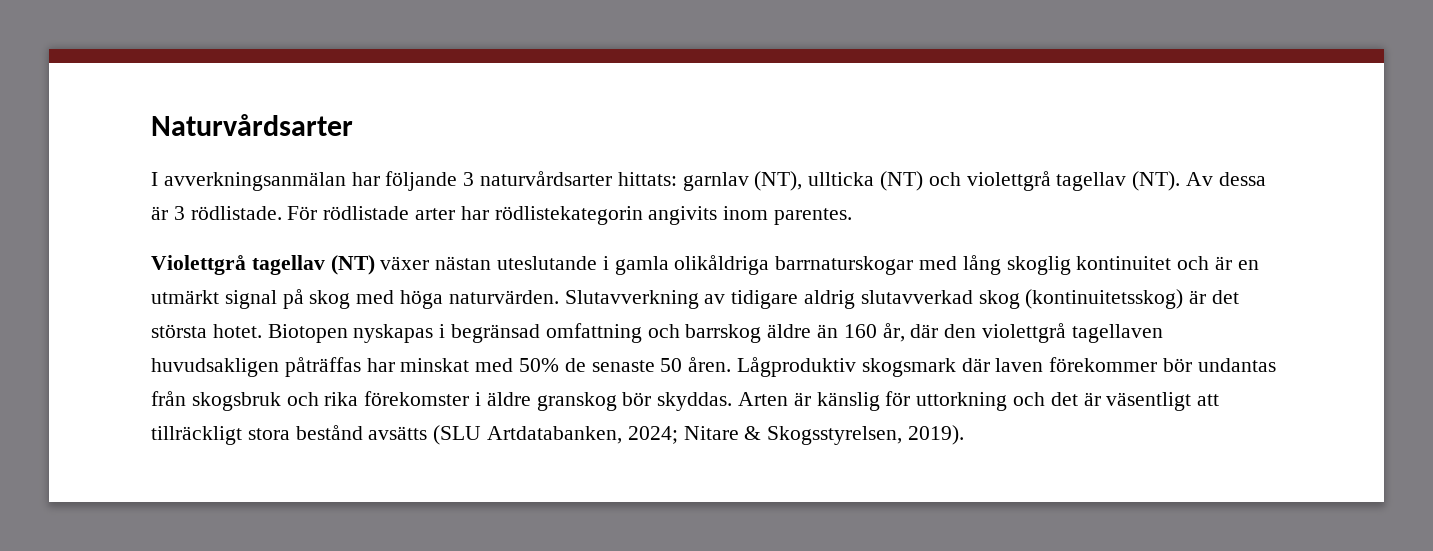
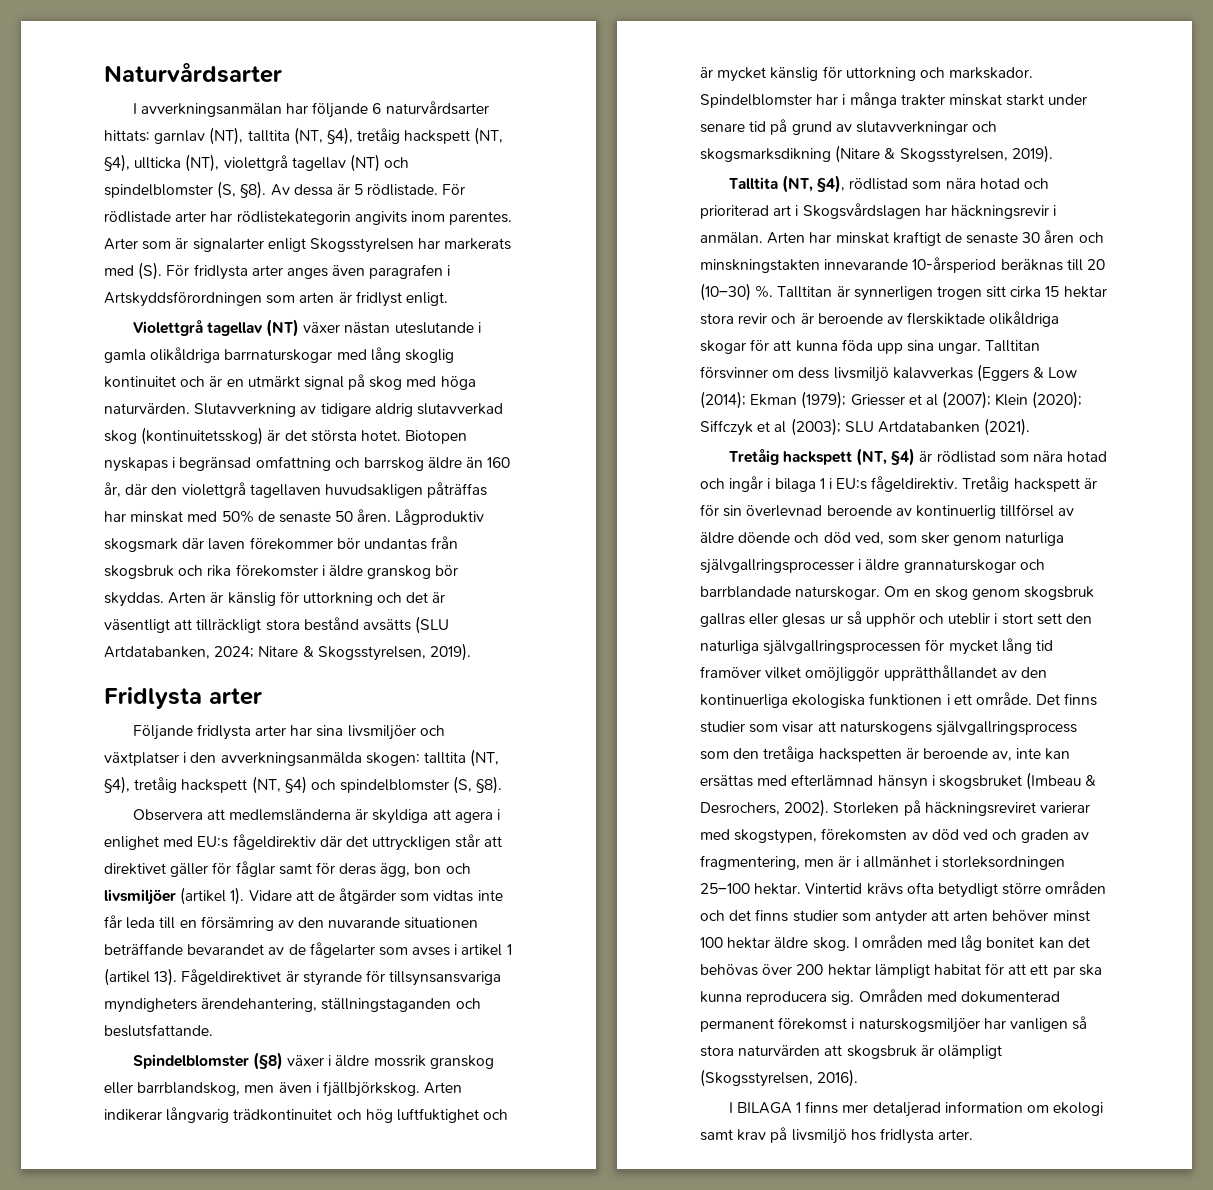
- I avverkningsanmälan har följande 3 naturvårdsarter hittats: garnlav (NT), ullticka (NT) och violettgrå tagellav (NT). Av dessa är 3 rödlistade.
+ I avverkningsanmälan har följande 6 naturvårdsarter hittats: garnlav (NT), talltita (NT, §4), tretåig hackspett (NT, §4), ullticka (NT), violettgrå tagellav (NT) och spindelblomster (S, §8). Av dessa är 5 rödlistade.
+ Arter som är signalarter enligt Skogsstyrelsen har markerats med (S). För fridlysta arter anges även paragrafen i Artskyddsförordningen som arten är fridlyst enligt.
+ Fridlysta arter
+ Följande fridlysta arter har sina livsmiljöer och växtplatser i den avverkningsanmälda skogen: talltita (NT, §4), tretåig hackspett (NT, §4) och spindelblomster (S, §8).
+ Observera att medlemsländerna är skyldiga att agera i enlighet med EU:s fågeldirektiv där det uttryckligen står att direktivet gäller för fåglar samt för deras ägg, bon och livsmiljöer (artikel 1). Vidare att de åtgärder som vidtas inte får leda till en försämring av den nuvarande situationen beträffande bevarandet av de fågelarter som avses i artikel 1 (artikel 13). Fågeldirektivet är styrande för tillsynsansvariga myndigheters ärendehantering, ställningstaganden och beslutsfattande.
+ Spindelblomster (§8) växer i äldre mossrik granskog eller barrblandskog, men även i fjällbjörkskog. Arten indikerar långvarig trädkontinuitet och hög luftfuktighet och är mycket känslig för uttorkning och markskador. Spindelblomster har i många trakter minskat starkt under senare tid på grund av slutavverkningar och skogsmarksdikning (Nitare & Skogsstyrelsen, 2019).
+ Talltita (NT, §4), rödlistad som nära hotad och prioriterad art i Skogsvårdslagen har häckningsrevir i anmälan. Arten har minskat kraftigt de senaste 30 åren och minskningstakten innevarande 10-årsperiod beräknas till 20 (10–30) %. Talltitan är synnerligen trogen sitt cirka 15 hektar stora revir och är beroende av flerskiktade olikåldriga skogar för att kunna föda upp sina ungar. Talltitan försvinner om dess livsmiljö kalavverkas (Eggers & Low (2014); Ekman (1979); Griesser et al (2007); Klein (2020); Siffczyk et al (2003); SLU Artdatabanken (2021).
+ Tretåig hackspett (NT, §4) är rödlistad som nära hotad och ingår i bilaga 1 i EU:s fågeldirektiv. Tretåig hackspett är för sin överlevnad beroende av kontinuerlig tillförsel av äldre döende och död ved, som sker genom naturliga självgallringsprocesser i äldre grannaturskogar och barrblandade naturskogar. Om en skog genom skogsbruk gallras eller glesas ur så upphör och uteblir i stort sett den naturliga självgallringsprocessen för mycket lång tid framöver vilket omöjliggör upprätthållandet av den kontinuerliga ekologiska funktionen i ett område. Det finns studier som visar att naturskogens självgallringsprocess som den tretåiga hackspetten är beroende av, inte kan ersättas med efterlämnad hänsyn i skogsbruket (Imbeau & Desrochers, 2002). Storleken på häckningsreviret varierar med skogstypen, förekomsten av död ved och graden av fragmentering, men är i allmänhet i storleksordningen 25–100 hektar. Vintertid krävs ofta betydligt större områden och det finns studier som antyder att arten behöver minst 100 hektar äldre skog. I områden med låg bonitet kan det behövas över 200 hektar lämpligt habitat för att ett par ska kunna reproducera sig. Områden med dokumenterad permanent förekomst i naturskogsmiljöer har vanligen så stora naturvärden att skogsbruk är olämpligt (Skogsstyrelsen, 2016).
+ I BILAGA 1 finns mer detaljerad information om ekologi samt krav på livsmiljö hos fridlysta arter.

